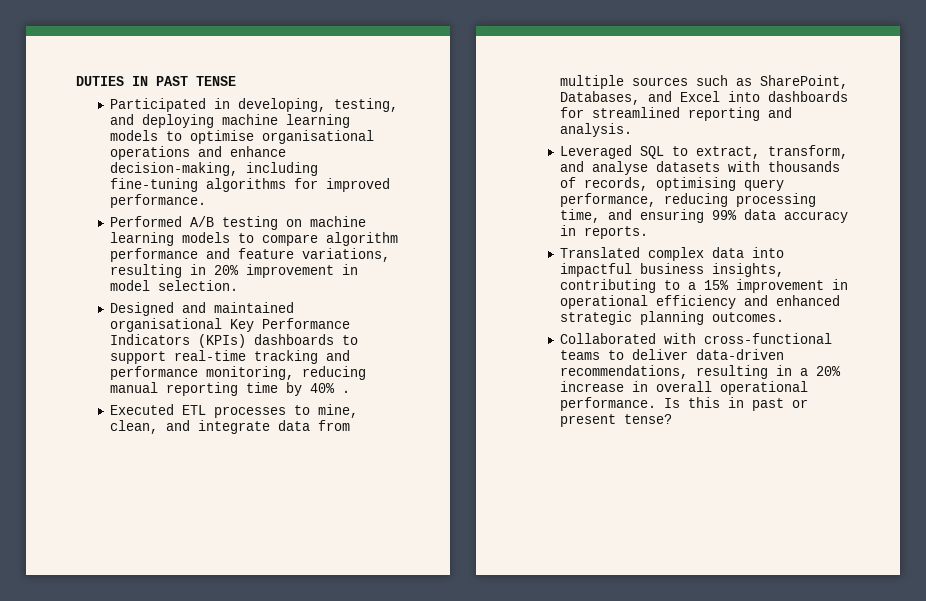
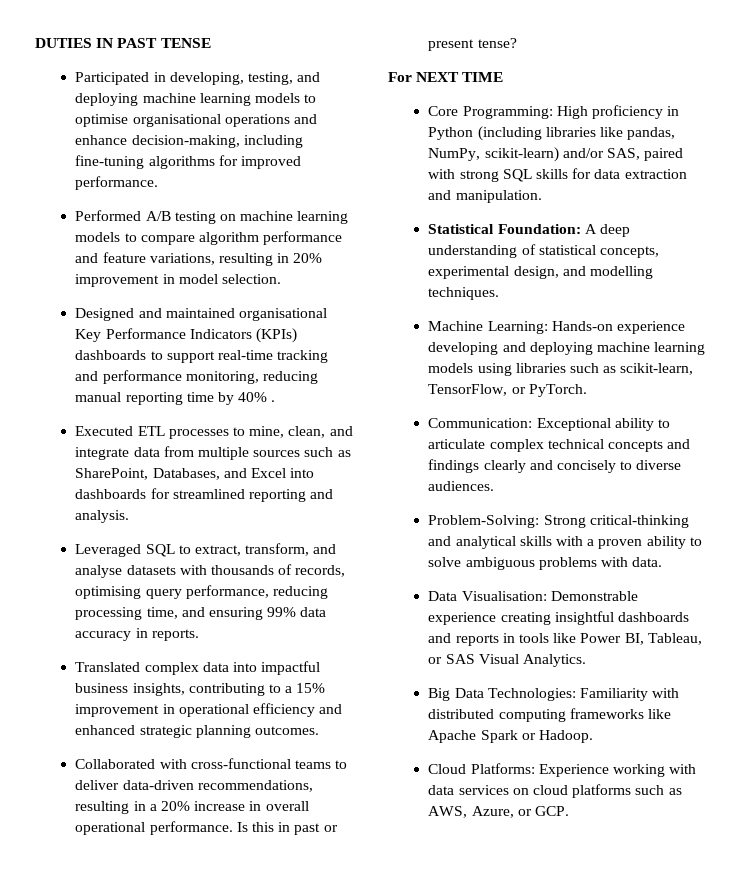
+ For NEXT TIME
+ Core Programming: High proficiency in Python (including libraries like pandas, NumPy, scikit-learn) and/or SAS, paired with strong SQL skills for data extraction and manipulation.
+ Statistical Foundation: A deep understanding of statistical concepts, experimental design, and modelling techniques.
+ Machine Learning: Hands-on experience developing and deploying machine learning models using libraries such as scikit-learn, TensorFlow, or PyTorch.
+ Communication: Exceptional ability to articulate complex technical concepts and findings clearly and concisely to diverse audiences.
+ Problem-Solving: Strong critical-thinking and analytical skills with a proven ability to solve ambiguous problems with data.
+ Data Visualisation: Demonstrable experience creating insightful dashboards and reports in tools like Power BI, Tableau, or SAS Visual Analytics.
+ Big Data Technologies: Familiarity with distributed computing frameworks like Apache Spark or Hadoop.
+ Cloud Platforms: Experience working with data services on cloud platforms such as AWS, Azure, or GCP.

